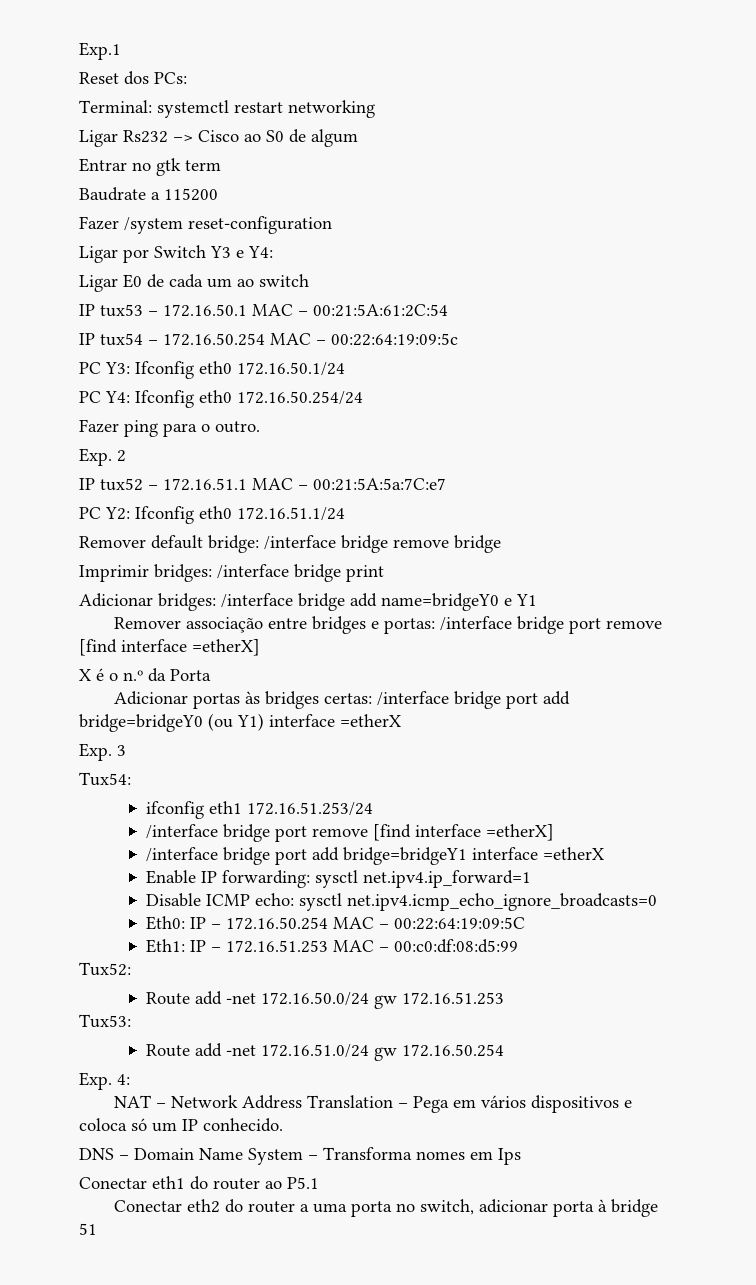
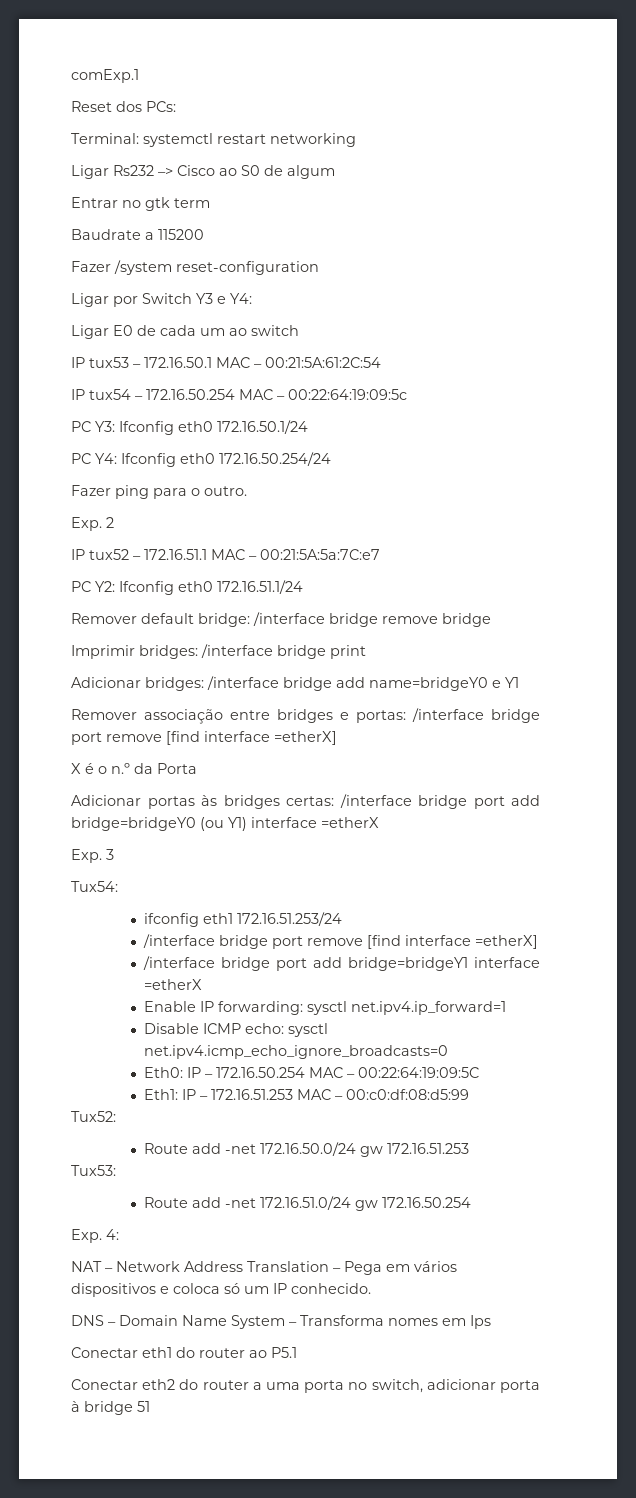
- Exp.1
+ comExp.1

